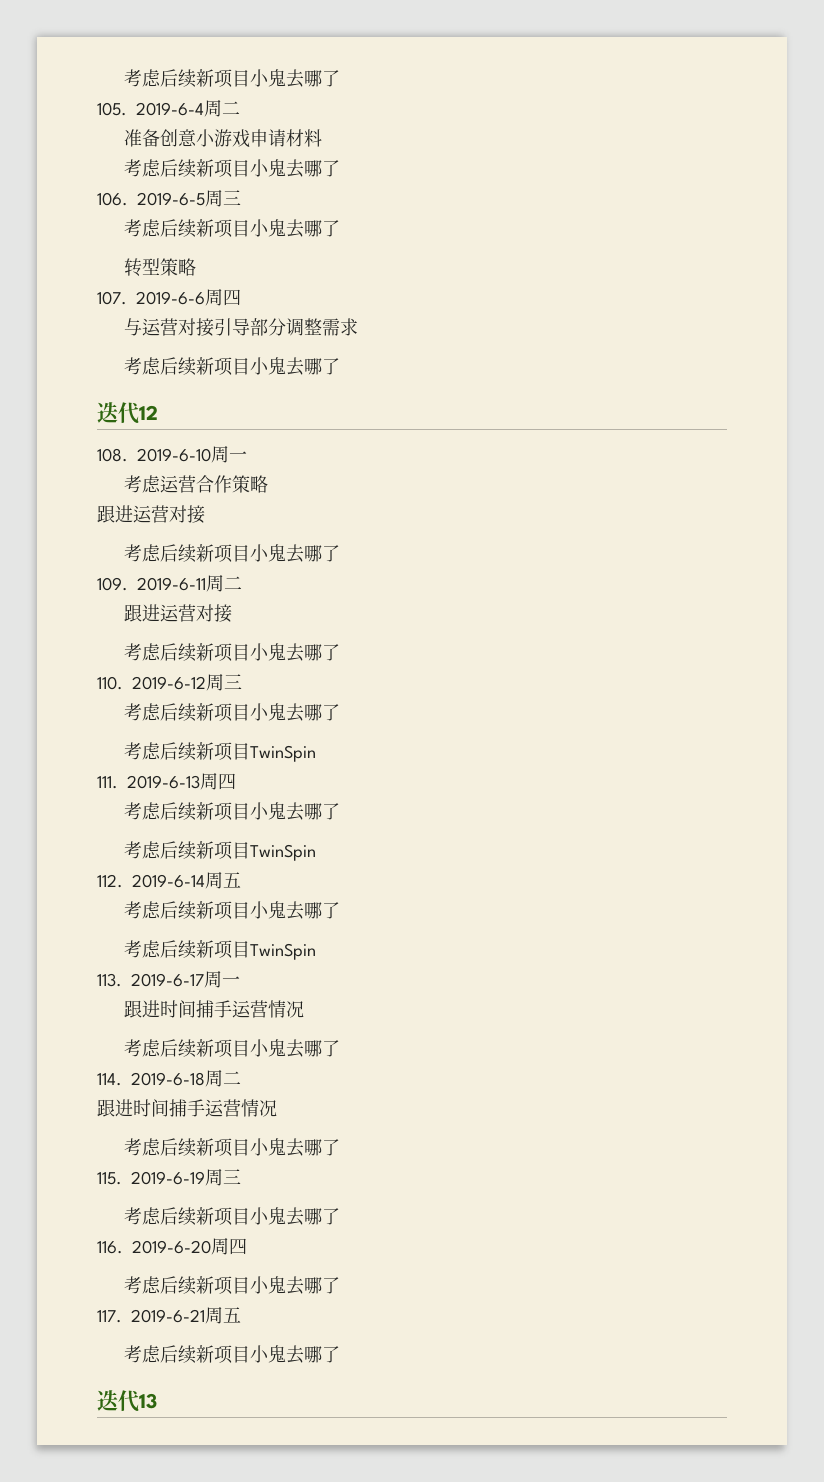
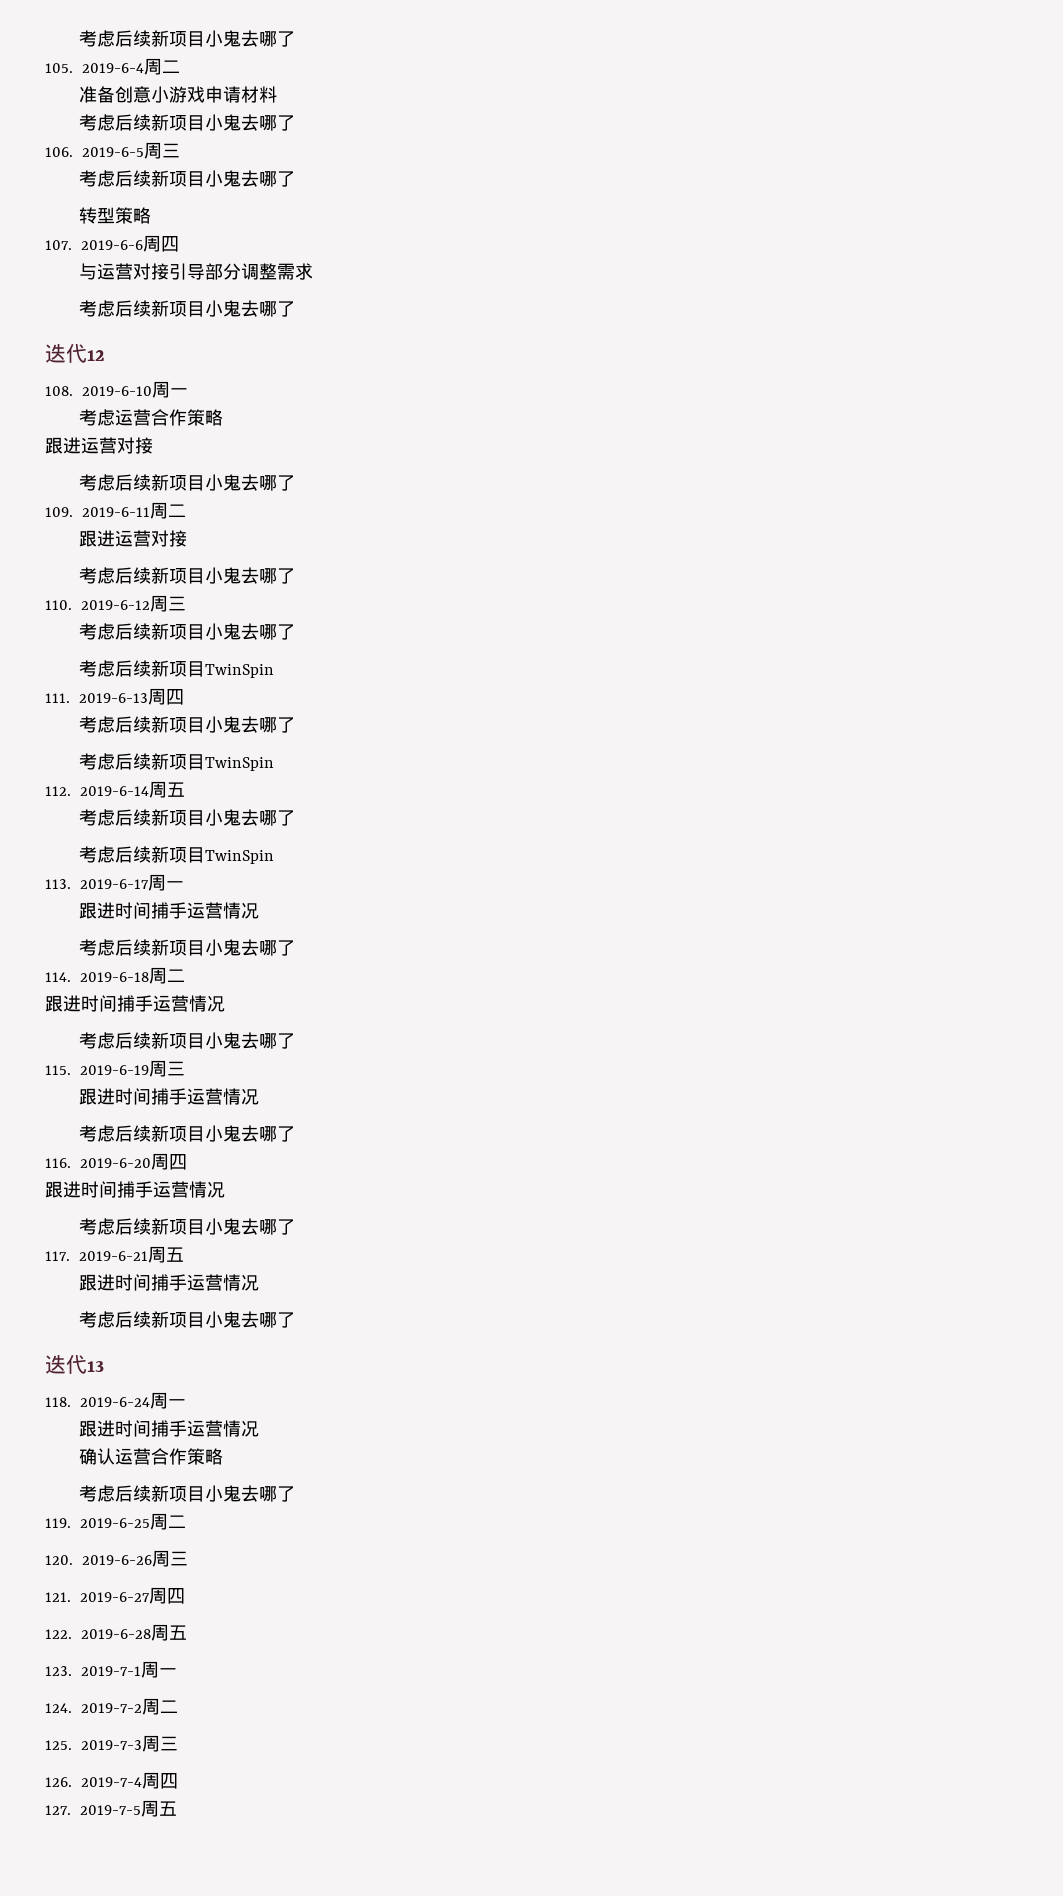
  115. 2019-6-19周三
+ 跟进时间捕手运营情况
  116. 2019-6-20周四
+ 跟进时间捕手运营情况
  117. 2019-6-21周五
+ 跟进时间捕手运营情况
+ 118. 2019-6-24周一
+ 跟进时间捕手运营情况
+ 确认运营合作策略
+ 考虑后续新项目小鬼去哪了
+ 119. 2019-6-25周二
+ 120. 2019-6-26周三
+ 121. 2019-6-27周四
+ 122. 2019-6-28周五
+ 123. 2019-7-1周一
+ 124. 2019-7-2周二
+ 125. 2019-7-3周三
+ 126. 2019-7-4周四
+ 127. 2019-7-5周五

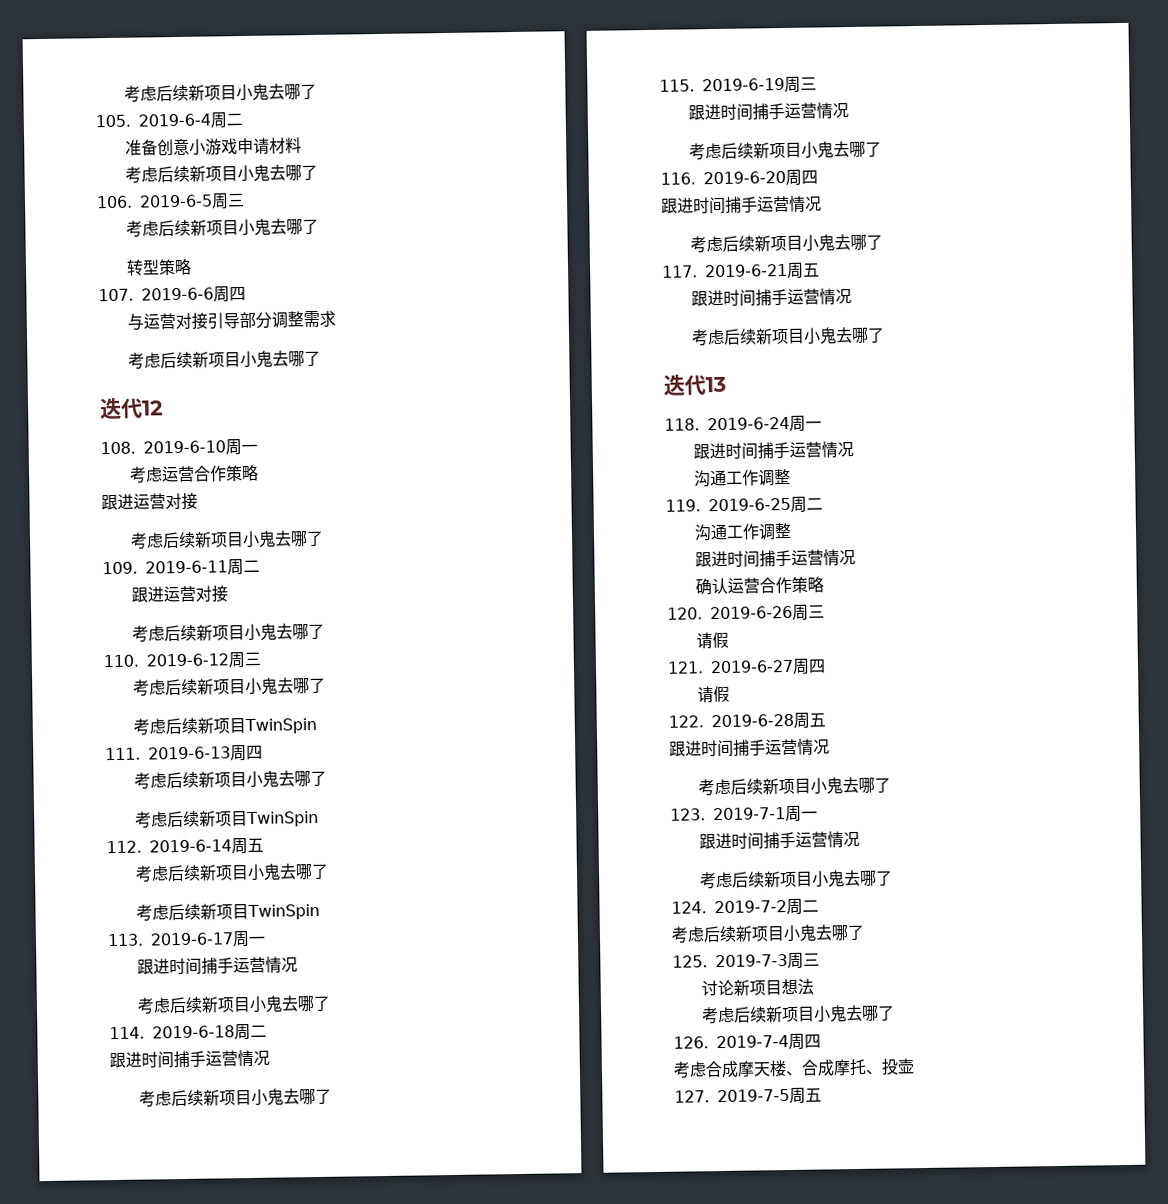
  118. 2019-6-24周一
  跟进时间捕手运营情况
+ 沟通工作调整
+ 119. 2019-6-25周二
+ 沟通工作调整
+ 跟进时间捕手运营情况
  确认运营合作策略
+ 120. 2019-6-26周三
+ 请假
+ 121. 2019-6-27周四
+ 请假
+ 122. 2019-6-28周五
+ 跟进时间捕手运营情况
  考虑后续新项目小鬼去哪了
- 119. 2019-6-25周二
- 120. 2019-6-26周三
- 121. 2019-6-27周四
- 122. 2019-6-28周五
  123. 2019-7-1周一
+ 跟进时间捕手运营情况
+ 考虑后续新项目小鬼去哪了
  124. 2019-7-2周二
+ 考虑后续新项目小鬼去哪了
  125. 2019-7-3周三
+ 讨论新项目想法
+ 考虑后续新项目小鬼去哪了
  126. 2019-7-4周四
+ 考虑合成摩天楼、合成摩托、投壶

